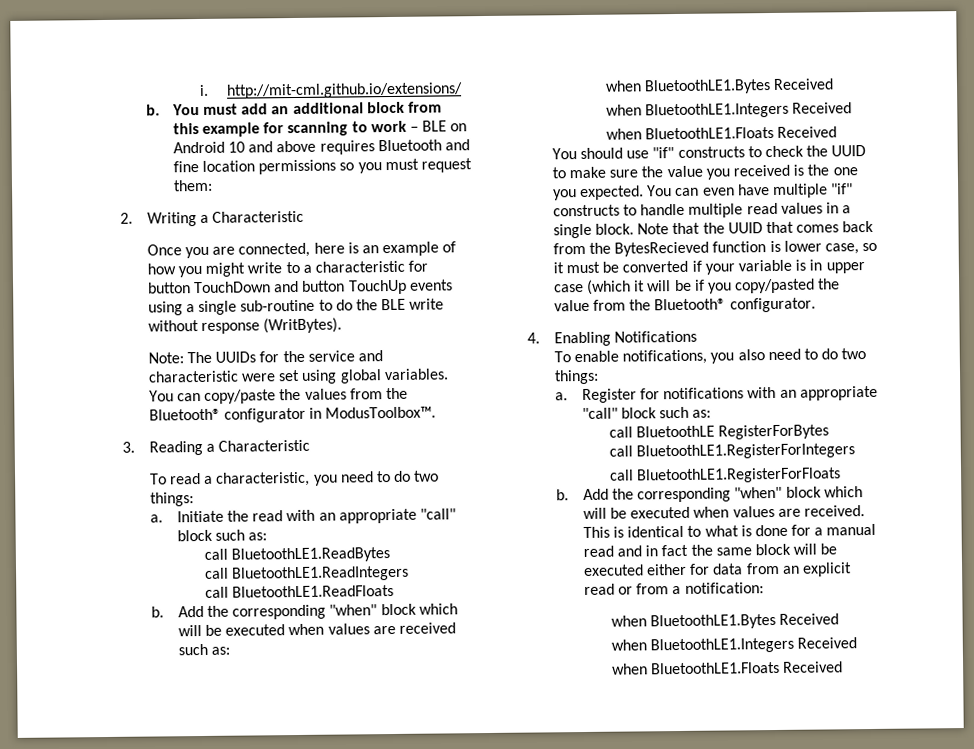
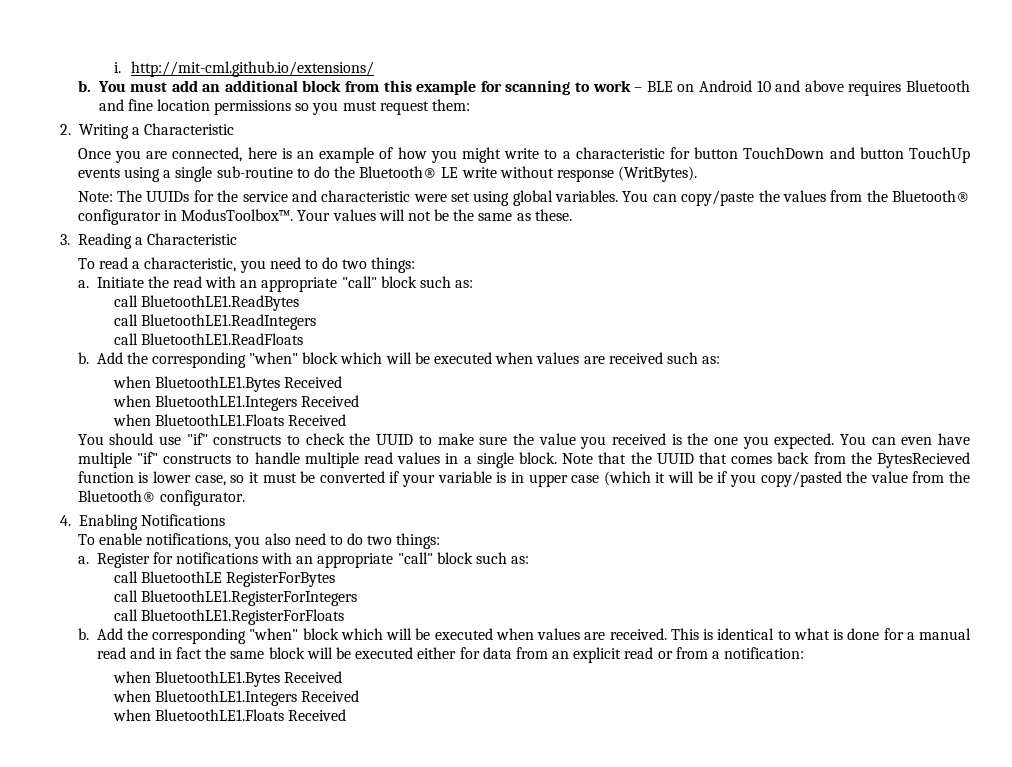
- Once you are connected, here is an example of how you might write to a characteristic for button TouchDown and button TouchUp events using a single sub-routine to do the BLE write without response (WritBytes).
+ Once you are connected, here is an example of how you might write to a characteristic for button TouchDown and button TouchUp events using a single sub-routine to do the Bluetooth® LE write without response (WritBytes).
+ Your values will not be the same as these.

